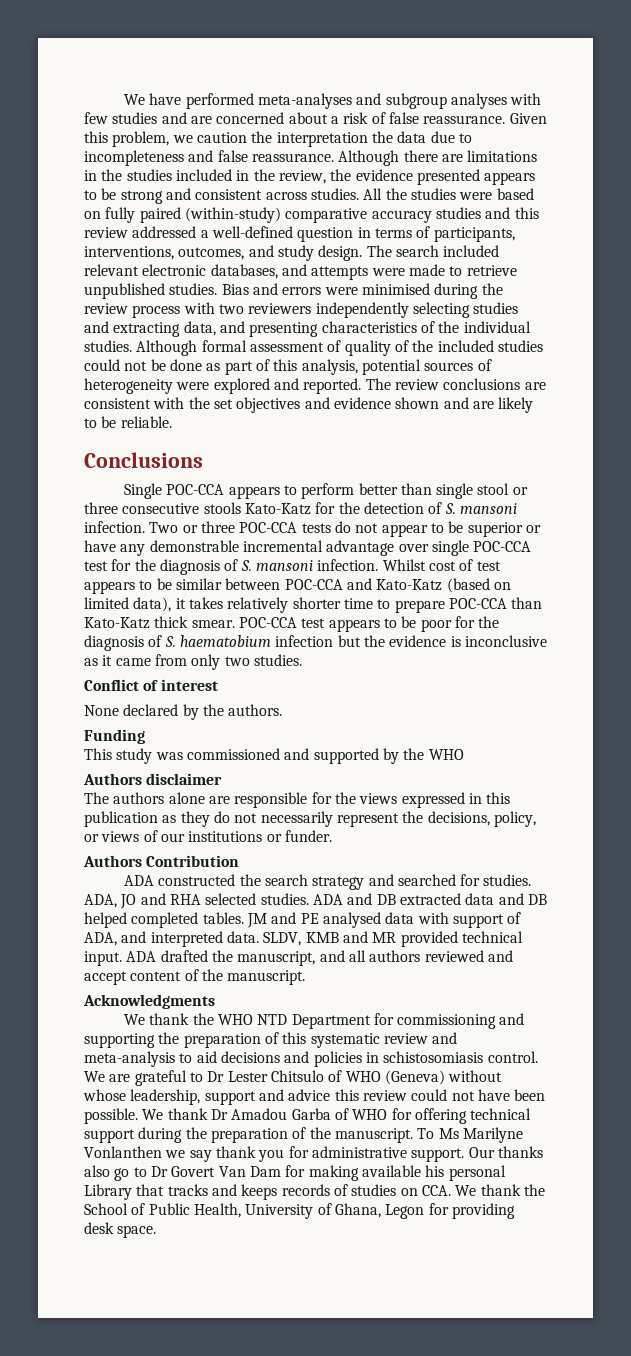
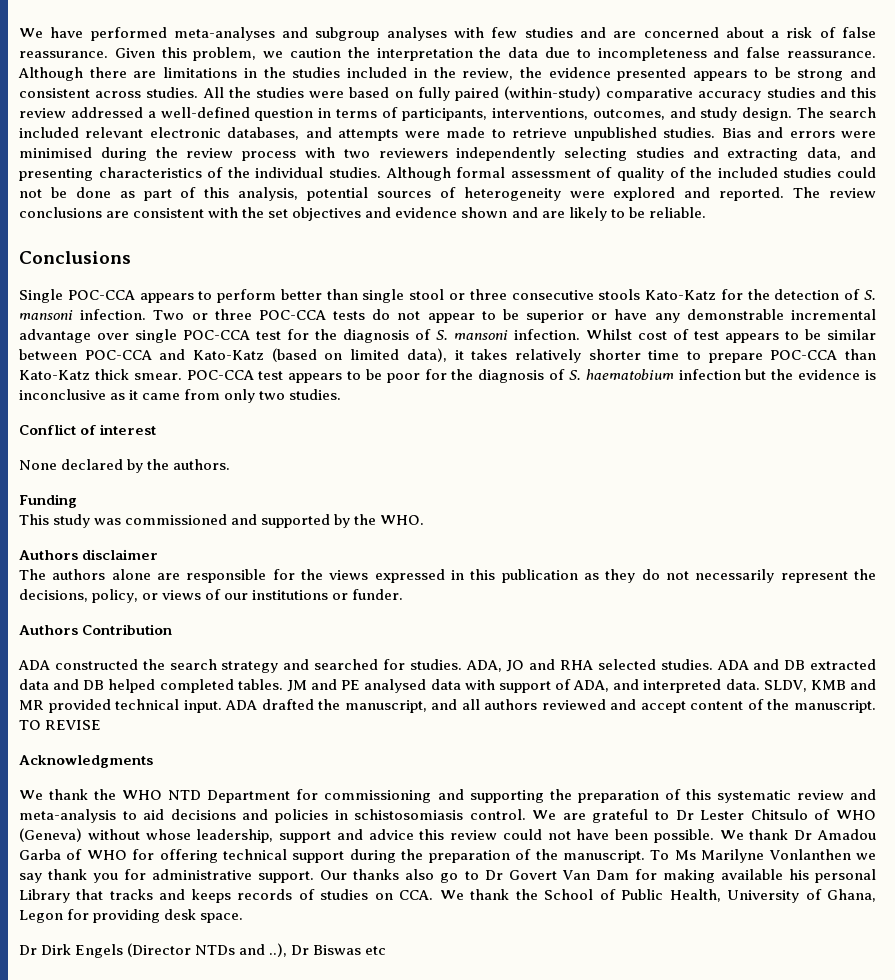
- This study was commissioned and supported by the WHO
+ This study was commissioned and supported by the WHO.
+ TO REVISE
+ Dr Dirk Engels (Director NTDs and ..), Dr Biswas etc

